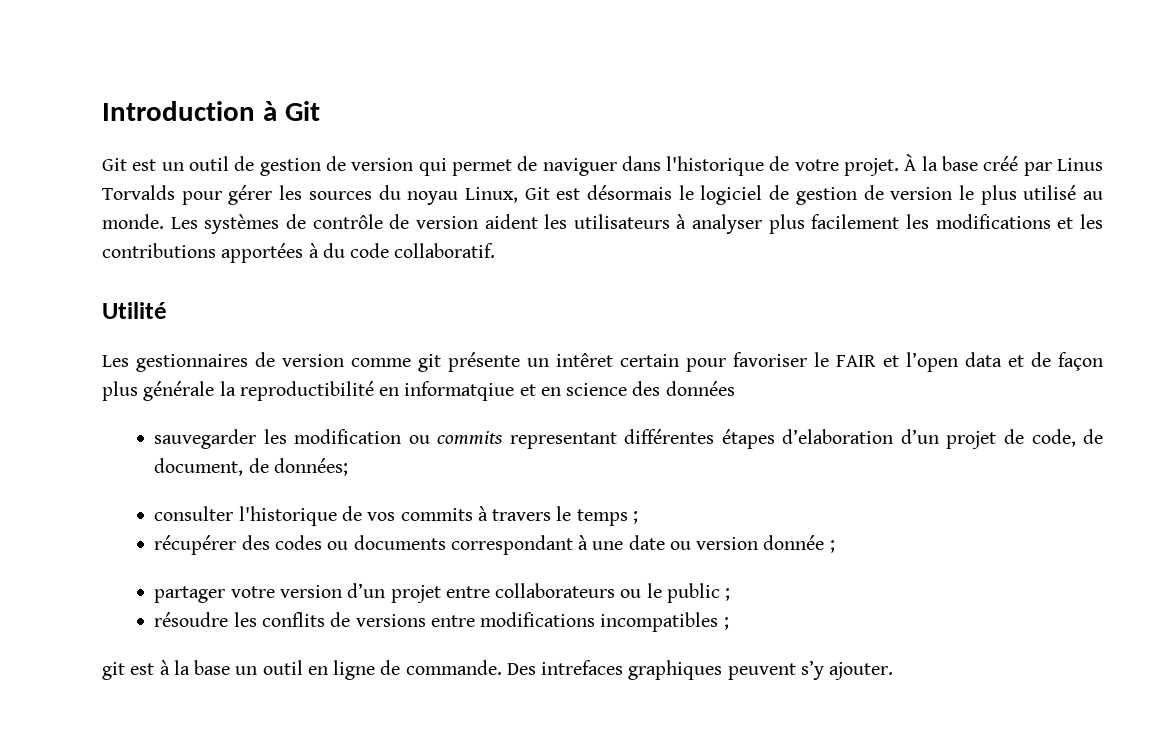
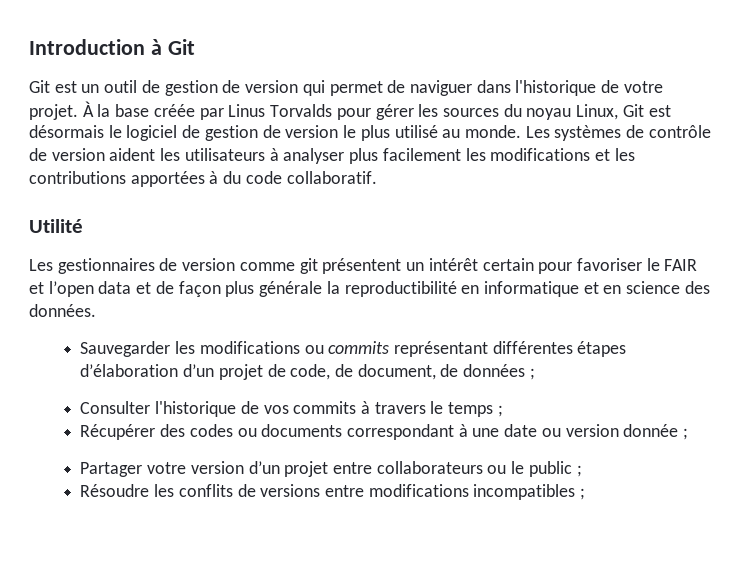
- À la base créé par Linus Torvalds pour gérer les sources du noyau Linux, Git est désormais le logiciel de gestion de version le plus utilisé au monde.
+ À la base créée par Linus Torvalds pour gérer les sources du noyau Linux, Git est désormais le logiciel de gestion de version le plus utilisé au monde.
- Les gestionnaires de version comme git présente un intêret certain pour favoriser le FAIR et l’open data et de façon plus générale la reproductibilité en informatqiue et en science des données
- sauvegarder les modification ou commits representant différentes étapes d’elaboration d’un projet de code, de document, de données;
- consulter l'historique de vos commits à travers le temps ;
+ Les gestionnaires de version comme git présentent un intérêt certain pour favoriser le FAIR et l’open data et de façon plus générale la reproductibilité en informatique et en science des données.
+ Sauvegarder les modifications ou commits représentant différentes étapes d’élaboration d’un projet de code, de document, de données ;
+ Consulter l'historique de vos commits à travers le temps ;
- récupérer des codes ou documents correspondant à une date ou version donnée ;
+ Récupérer des codes ou documents correspondant à une date ou version donnée ;
- partager votre version d’un projet entre collaborateurs ou le public ;
+ Partager votre version d’un projet entre collaborateurs ou le public ;
- résoudre les conflits de versions entre modifications incompatibles ;
+ Résoudre les conflits de versions entre modifications incompatibles ;
- git est à la base un outil en ligne de commande. Des intrefaces graphiques peuvent s’y ajouter.

